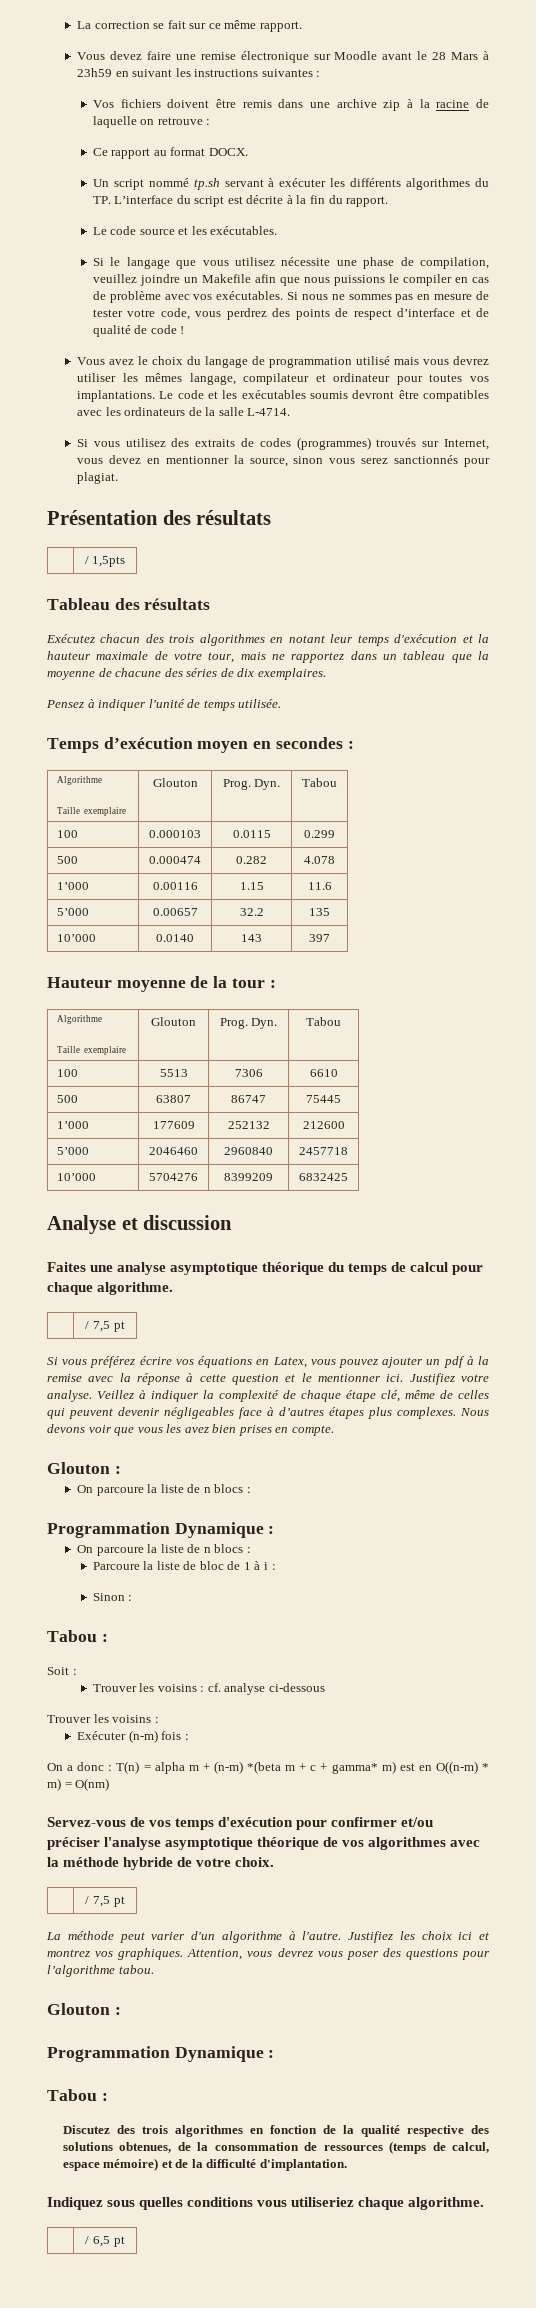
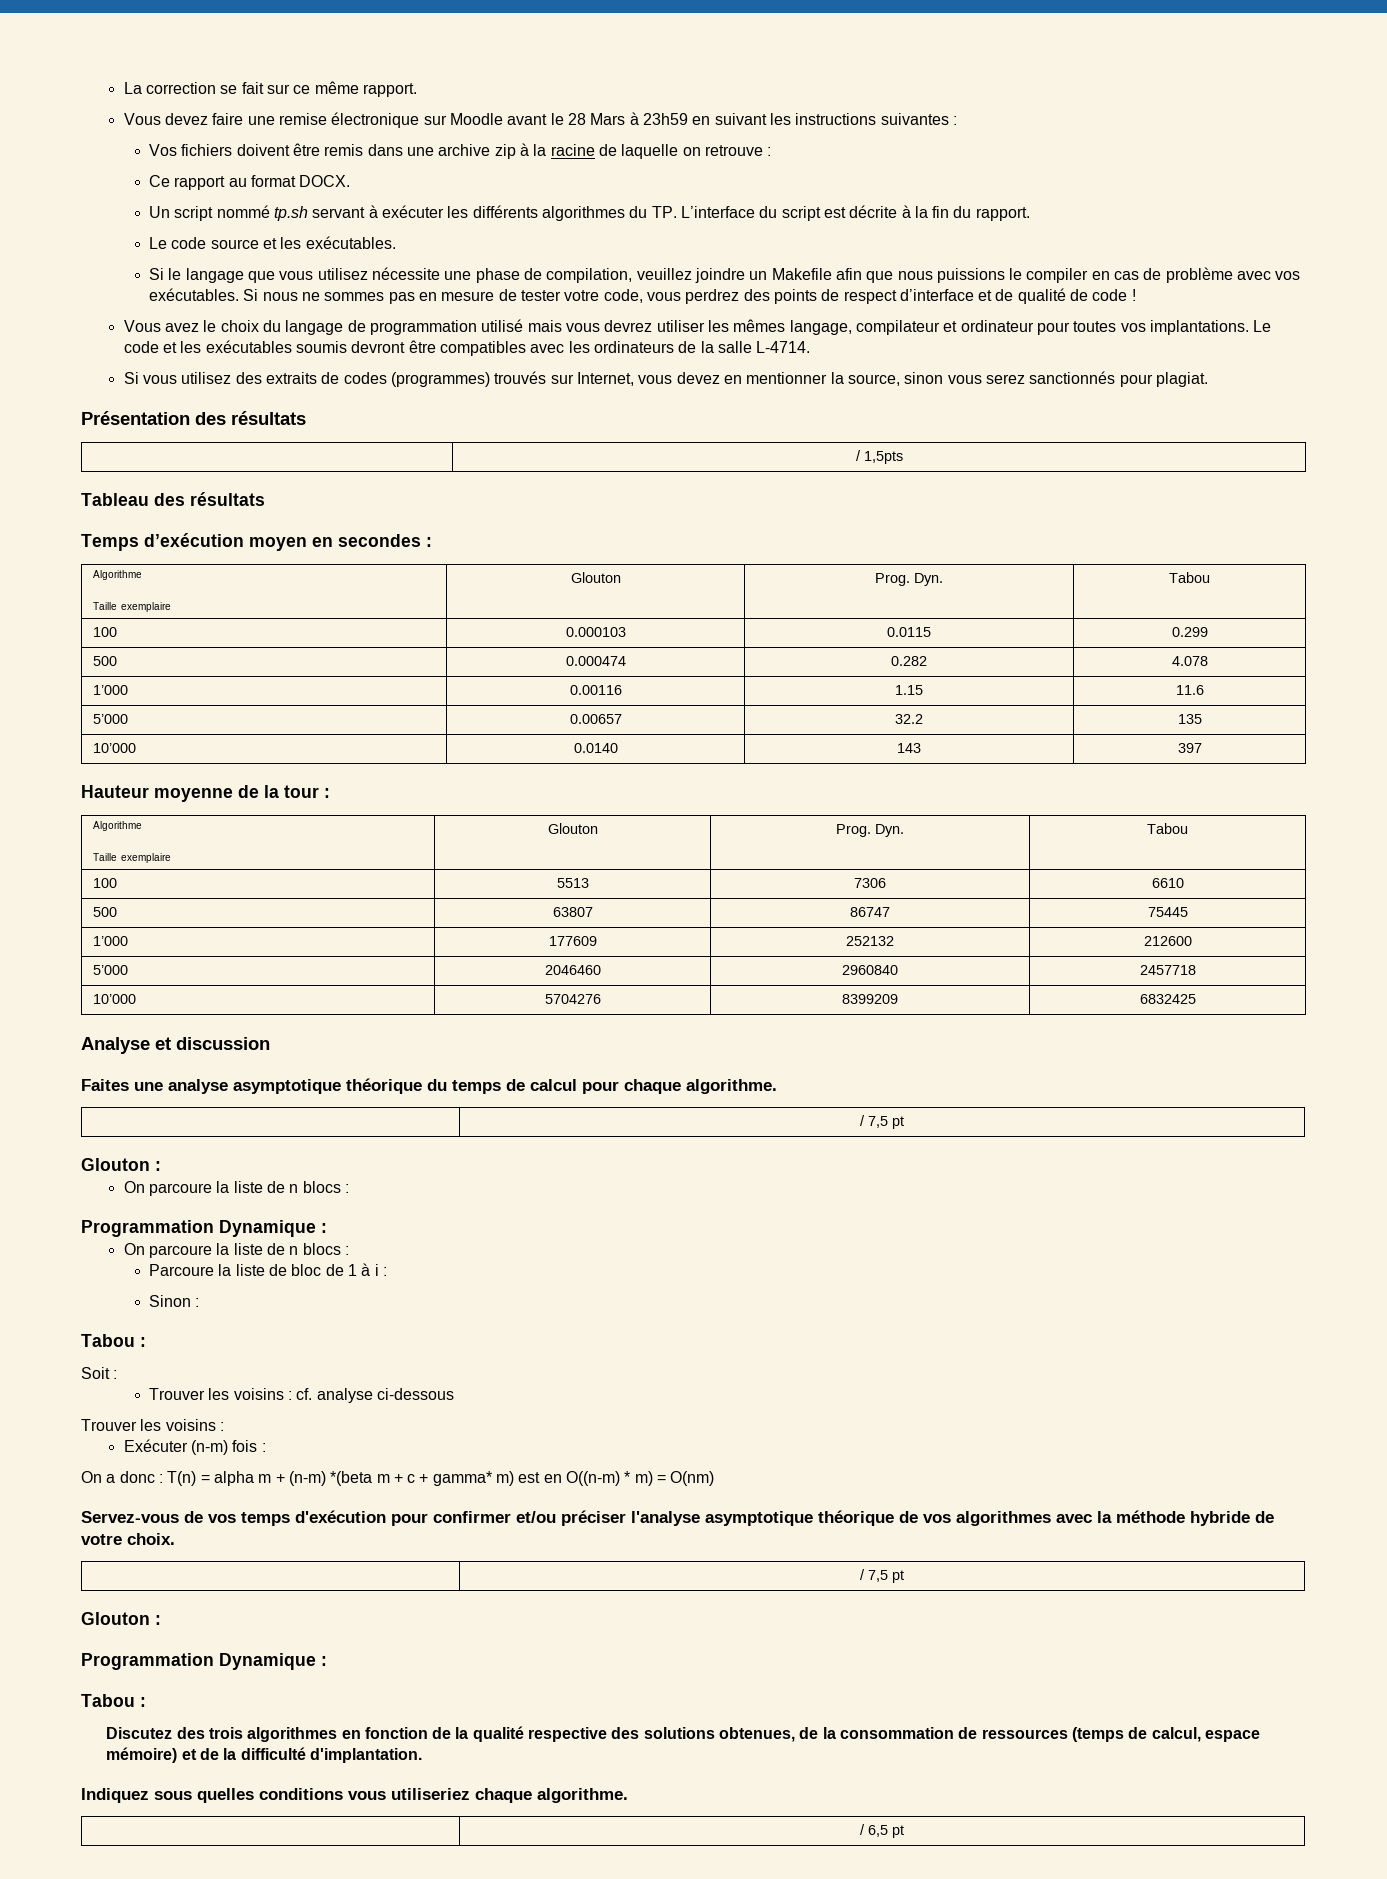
- Exécutez chacun des trois algorithmes en notant leur temps d'exécution et la hauteur maximale de votre tour, mais ne rapportez dans un tableau que la moyenne de chacune des séries de dix exemplaires.
- Pensez à indiquer l'unité de temps utilisée.
- Si vous préférez écrire vos équations en Latex, vous pouvez ajouter un pdf à la remise avec la réponse à cette question et le mentionner ici. Justifiez votre analyse. Veillez à indiquer la complexité de chaque étape clé, même de celles qui peuvent devenir négligeables face à d’autres étapes plus complexes. Nous devons voir que vous les avez bien prises en compte.
- La méthode peut varier d'un algorithme à l'autre. Justifiez les choix ici et montrez vos graphiques. Attention, vous devrez vous poser des questions pour l’algorithme tabou.

